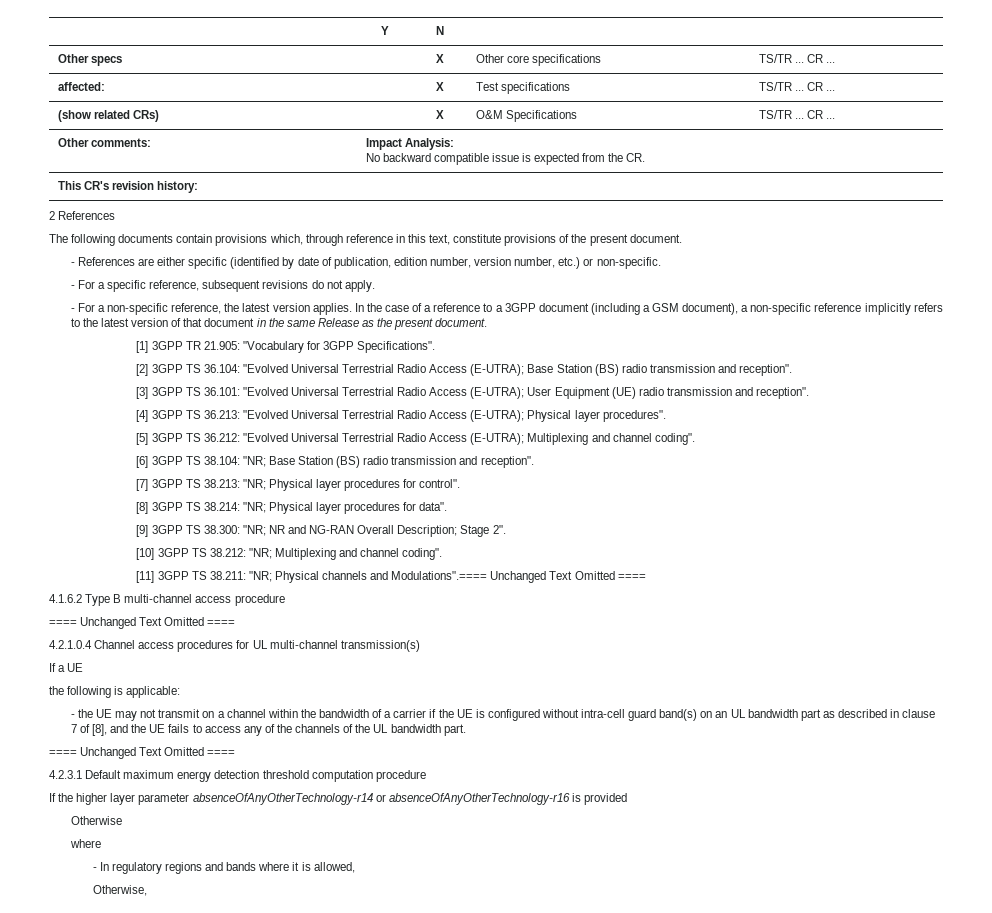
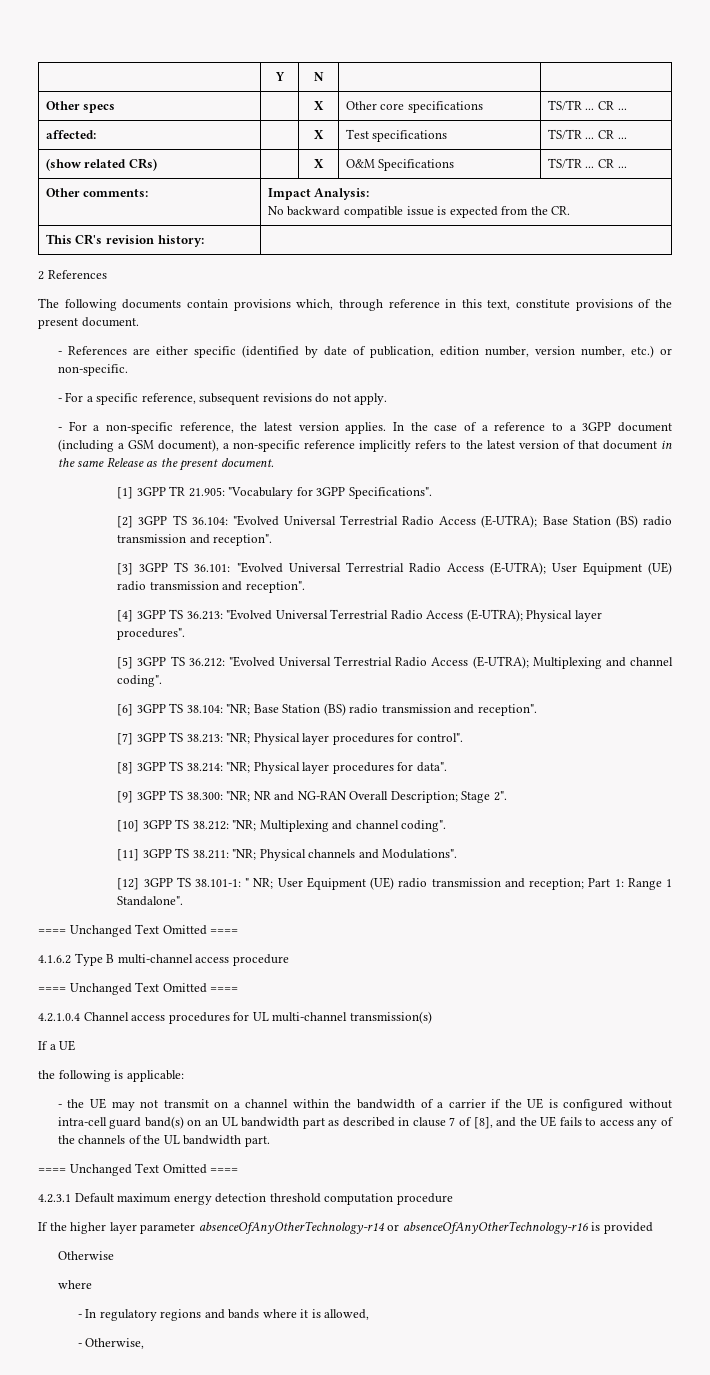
- [11] 3GPP TS 38.211: "NR; Physical channels and Modulations".==== Unchanged Text Omitted ====
+ [11] 3GPP TS 38.211: "NR; Physical channels and Modulations".
+ [12] 3GPP TS 38.101-1: " NR; User Equipment (UE) radio transmission and reception; Part 1: Range 1 Standalone".
+ ==== Unchanged Text Omitted ====
- Otherwise,
+ - Otherwise,

